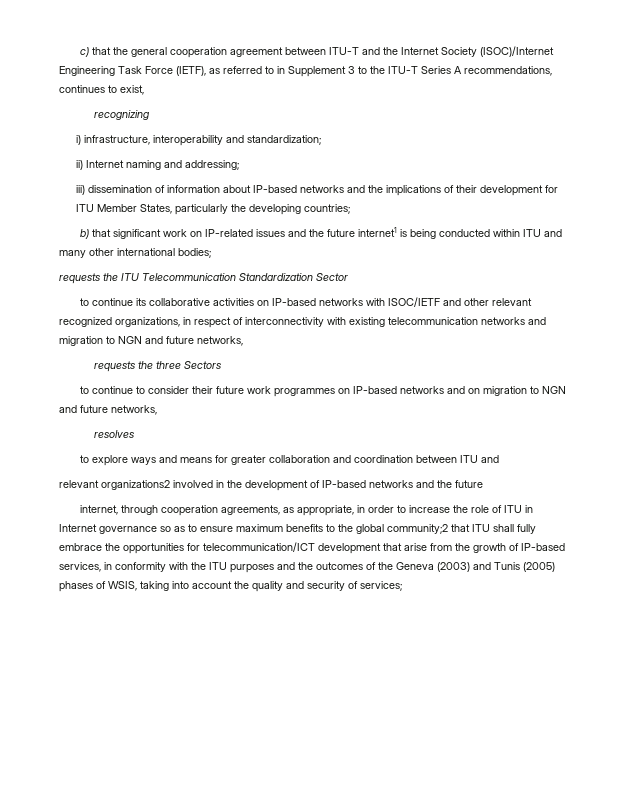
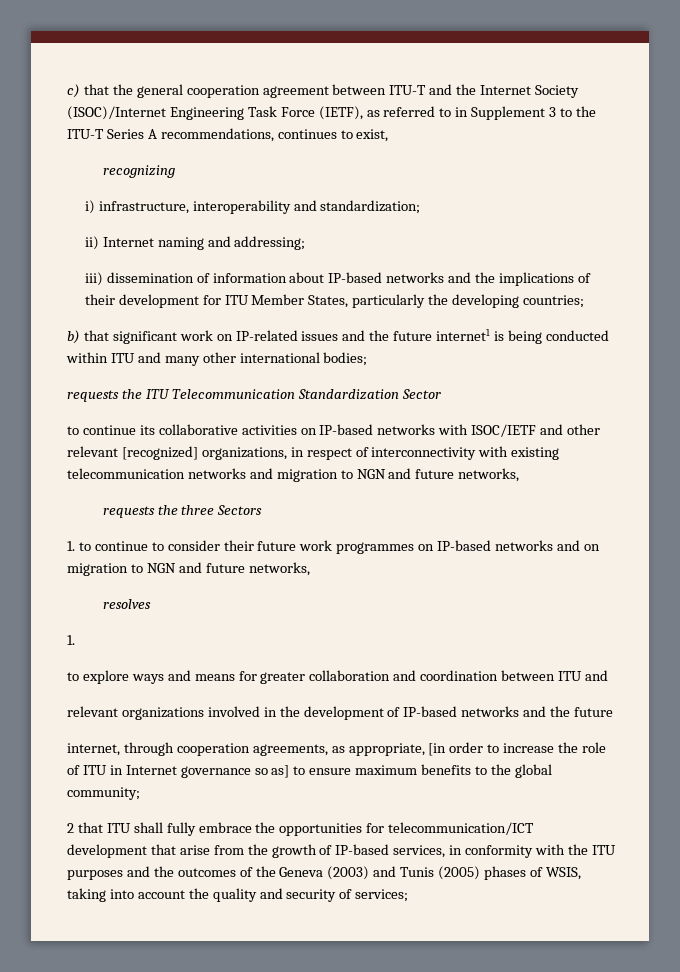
- to continue its collaborative activities on IP-based networks with ISOC/IETF and other relevant recognized organizations, in respect of interconnectivity with existing telecommunication networks and migration to NGN and future networks,
+ to continue its collaborative activities on IP-based networks with ISOC/IETF and other relevant [recognized] organizations, in respect of interconnectivity with existing telecommunication networks and migration to NGN and future networks,
- to continue to consider their future work programmes on IP-based networks and on migration to NGN and future networks,
+ 1. to continue to consider their future work programmes on IP-based networks and on migration to NGN and future networks,
  resolves
+ 1.
- relevant organizations2 involved in the development of IP-based networks and the future
+ relevant organizations involved in the development of IP-based networks and the future
- internet, through cooperation agreements, as appropriate, in order to increase the role of ITU in Internet governance so as to ensure maximum benefits to the global community;2 that ITU shall fully embrace the opportunities for telecommunication/ICT development that arise from the growth of IP-based services, in conformity with the ITU purposes and the outcomes of the Geneva (2003) and Tunis (2005) phases of WSIS, taking into account the quality and security of services;
+ internet, through cooperation agreements, as appropriate, [in order to increase the role of ITU in Internet governance so as] to ensure maximum benefits to the global community;
+ 2 that ITU shall fully embrace the opportunities for telecommunication/ICT development that arise from the growth of IP-based services, in conformity with the ITU purposes and the outcomes of the Geneva (2003) and Tunis (2005) phases of WSIS, taking into account the quality and security of services;

